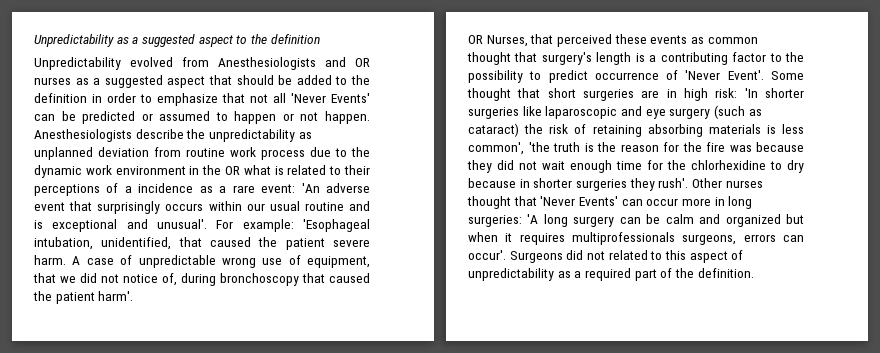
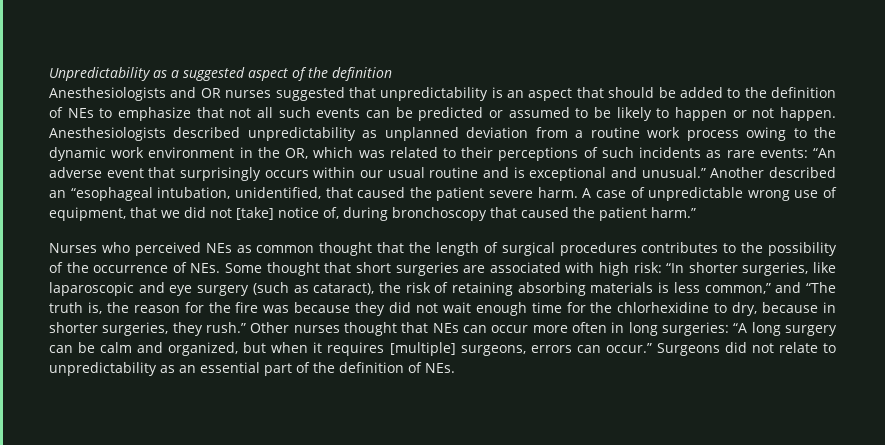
- Unpredictability as a suggested aspect to the definition
+ Unpredictability as a suggested aspect of the definition
- Unpredictability evolved from Anesthesiologists and OR nurses as a suggested aspect that should be added to the definition in order to emphasize that not all 'Never Events' can be predicted or assumed to happen or not happen.
+ Anesthesiologists and OR nurses suggested that unpredictability is an aspect that should be added to the definition of NEs to emphasize that not all such events can be predicted or assumed to be likely to happen or not happen.
- Anesthesiologists describe the unpredictability as unplanned deviation from routine work process due to the dynamic work environment in the OR what is related to their perceptions of a incidence as a rare event: 'An adverse event that surprisingly occurs within our usual routine and is exceptional and unusual'. For example: 'Esophageal intubation, unidentified, that caused the patient severe harm.
+ Anesthesiologists described unpredictability as unplanned deviation from a routine work process owing to the dynamic work environment in the OR, which was related to their perceptions of such incidents as rare events: “An adverse event that surprisingly occurs within our usual routine and is exceptional and unusual.” Another described an “esophageal intubation, unidentified, that caused the patient severe harm.
- A case of unpredictable wrong use of equipment, that we did not notice of, during bronchoscopy that caused the patient harm'.
- OR Nurses, that perceived these events as common thought that surgery's length is a contributing factor to the possibility to predict occurrence of 'Never Event'. Some thought that short surgeries are in high risk: 'In shorter surgeries like laparoscopic and eye surgery (such as cataract) the risk of retaining absorbing materials is less common', 'the truth is the reason for the fire was because they did not wait enough time for the chlorhexidine to dry because in shorter surgeries they rush'.
+ A case of unpredictable wrong use of equipment, that we did not [take] notice of, during bronchoscopy that caused the patient harm.”
+ Nurses who perceived NEs as common thought that the length of surgical procedures contributes to the possibility of the occurrence of NEs. Some thought that short surgeries are associated with high risk: “In shorter surgeries, like laparoscopic and eye surgery (such as cataract), the risk of retaining absorbing materials is less common,” and “The truth is, the reason for the fire was because they did not wait enough time for the chlorhexidine to dry, because in shorter surgeries, they rush.”
- Other nurses thought that 'Never Events' can occur more in long surgeries: 'A long surgery can be calm and organized but when it requires multiprofessionals surgeons, errors can occur'.
+ Other nurses thought that NEs can occur more often in long surgeries: “A long surgery can be calm and organized, but when it requires [multiple] surgeons, errors can occur.”
- Surgeons did not related to this aspect of unpredictability as a required part of the definition.
+ Surgeons did not relate to unpredictability as an essential part of the definition of NEs.

